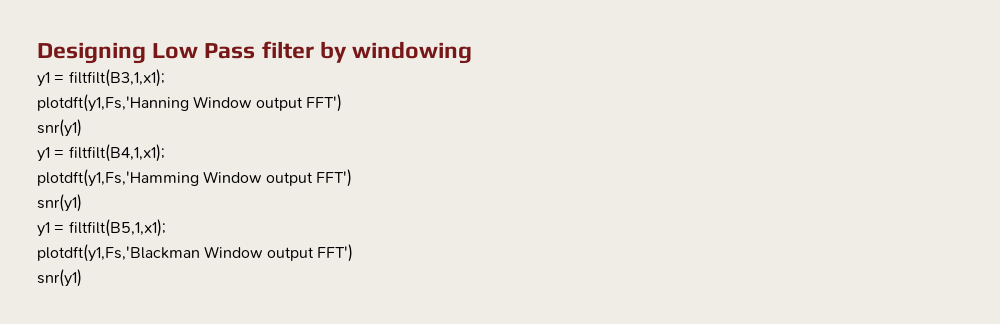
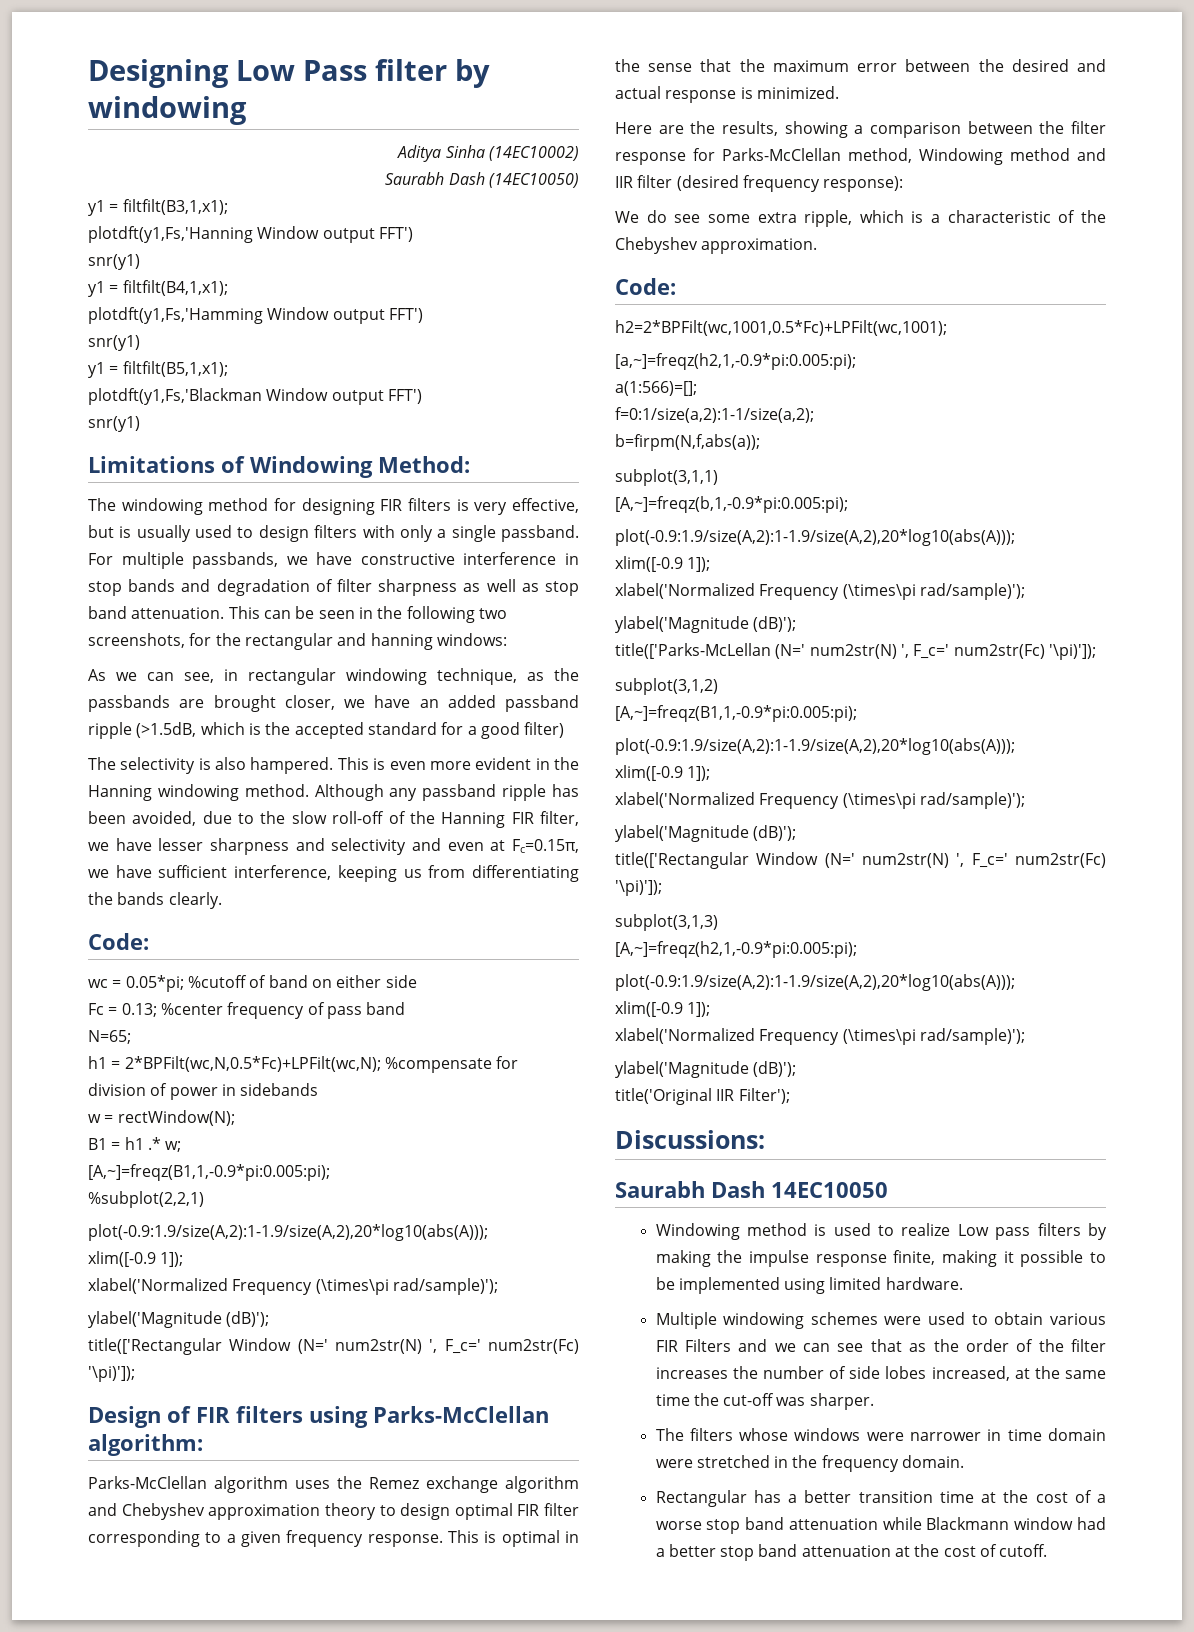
+ Aditya Sinha (14EC10002)
+ Saurabh Dash (14EC10050)
+ Limitations of Windowing Method:
+ The windowing method for designing FIR filters is very effective, but is usually used to design filters with only a single passband. For multiple passbands, we have constructive interference in stop bands and degradation of filter sharpness as well as stop band attenuation. This can be seen in the following two screenshots, for the rectangular and hanning windows:
+ As we can see, in rectangular windowing technique, as the passbands are brought closer, we have an added passband ripple (>1.5dB, which is the accepted standard for a good filter)
+ The selectivity is also hampered. This is even more evident in the Hanning windowing method. Although any passband ripple has been avoided, due to the slow roll-off of the Hanning FIR filter, we have lesser sharpness and selectivity and even at Fc=0.15π, we have sufficient interference, keeping us from differentiating the bands clearly.
+ Code:
+ wc = 0.05*pi; %cutoff of band on either side
+ Fc = 0.13; %center frequency of pass band
+ N=65;
+ h1 = 2*BPFilt(wc,N,0.5*Fc)+LPFilt(wc,N); %compensate for division of power in sidebands
+ w = rectWindow(N);
+ B1 = h1 .* w;
+ [A,~]=freqz(B1,1,-0.9*pi:0.005:pi);
+ %subplot(2,2,1)
+ plot(-0.9:1.9/size(A,2):1-1.9/size(A,2),20*log10(abs(A)));
+ xlim([-0.9 1]);
+ xlabel('Normalized Frequency (\times\pi rad/sample)');
+ ylabel('Magnitude (dB)');
+ title(['Rectangular Window (N=' num2str(N) ', F_c=' num2str(Fc) '\pi)']);
+ Design of FIR filters using Parks-McClellan algorithm:
+ Parks-McClellan algorithm uses the Remez exchange algorithm and Chebyshev approximation theory to design optimal FIR filter corresponding to a given frequency response. This is optimal in the sense that the maximum error between the desired and actual response is minimized.
+ Here are the results, showing a comparison between the filter response for Parks-McClellan method, Windowing method and IIR filter (desired frequency response):
+ We do see some extra ripple, which is a characteristic of the Chebyshev approximation.
+ Code:
+ h2=2*BPFilt(wc,1001,0.5*Fc)+LPFilt(wc,1001);
+ [a,~]=freqz(h2,1,-0.9*pi:0.005:pi);
+ a(1:566)=[];
+ f=0:1/size(a,2):1-1/size(a,2);
+ b=firpm(N,f,abs(a));
+ subplot(3,1,1)
+ [A,~]=freqz(b,1,-0.9*pi:0.005:pi);
+ plot(-0.9:1.9/size(A,2):1-1.9/size(A,2),20*log10(abs(A)));
+ xlim([-0.9 1]);
+ xlabel('Normalized Frequency (\times\pi rad/sample)');
+ ylabel('Magnitude (dB)');
+ title(['Parks-McLellan (N=' num2str(N) ', F_c=' num2str(Fc) '\pi)']);
+ subplot(3,1,2)
+ [A,~]=freqz(B1,1,-0.9*pi:0.005:pi);
+ plot(-0.9:1.9/size(A,2):1-1.9/size(A,2),20*log10(abs(A)));
+ xlim([-0.9 1]);
+ xlabel('Normalized Frequency (\times\pi rad/sample)');
+ ylabel('Magnitude (dB)');
+ title(['Rectangular Window (N=' num2str(N) ', F_c=' num2str(Fc) '\pi)']);
+ subplot(3,1,3)
+ [A,~]=freqz(h2,1,-0.9*pi:0.005:pi);
+ plot(-0.9:1.9/size(A,2):1-1.9/size(A,2),20*log10(abs(A)));
+ xlim([-0.9 1]);
+ xlabel('Normalized Frequency (\times\pi rad/sample)');
+ ylabel('Magnitude (dB)');
+ title('Original IIR Filter');
+ Discussions:
+ Saurabh Dash 14EC10050
+ Windowing method is used to realize Low pass filters by making the impulse response finite, making it possible to be implemented using limited hardware.
+ Multiple windowing schemes were used to obtain various FIR Filters and we can see that as the order of the filter increases the number of side lobes increased, at the same time the cut-off was sharper.
+ The filters whose windows were narrower in time domain were stretched in the frequency domain.
+ Rectangular has a better transition time at the cost of a worse stop band attenuation while Blackmann window had a better stop band attenuation at the cost of cutoff.

